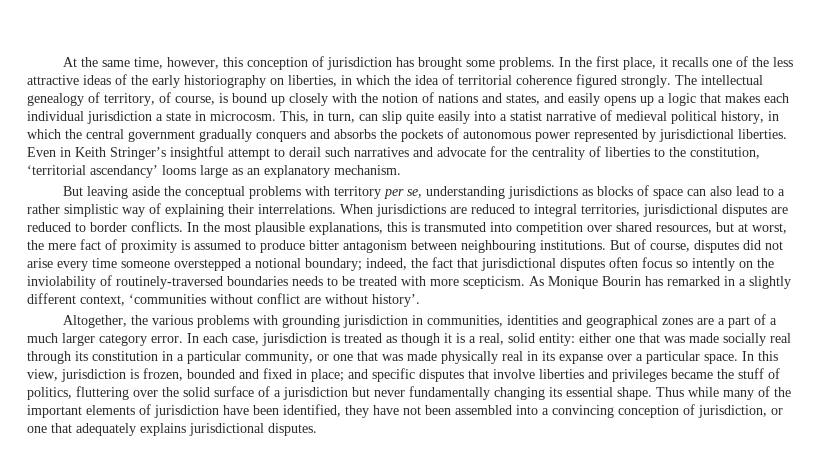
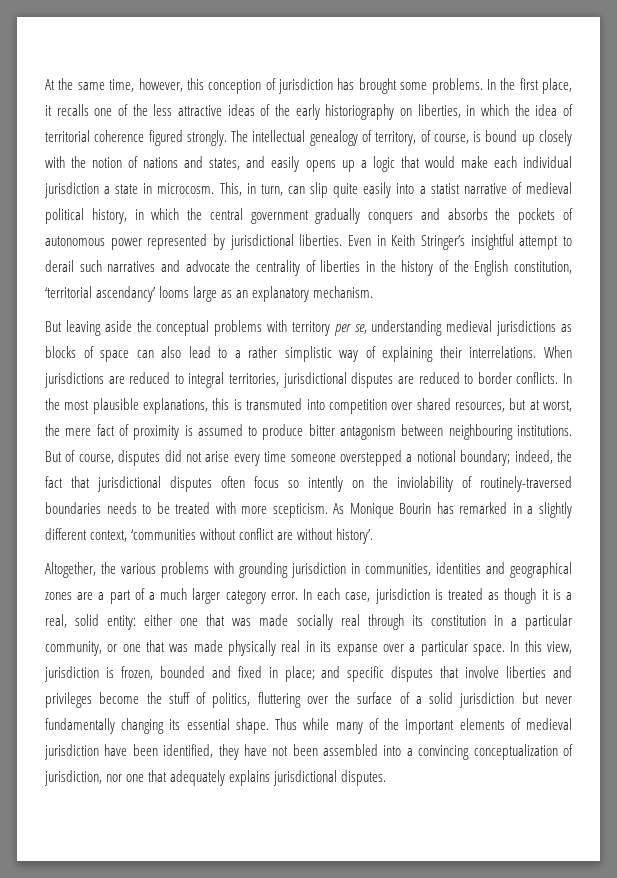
- The intellectual genealogy of territory, of course, is bound up closely with the notion of nations and states, and easily opens up a logic that makes each individual jurisdiction a state in microcosm.
+ The intellectual genealogy of territory, of course, is bound up closely with the notion of nations and states, and easily opens up a logic that would make each individual jurisdiction a state in microcosm.
- Even in Keith Stringer’s insightful attempt to derail such narratives and advocate for the centrality of liberties to the constitution, ‘territorial ascendancy’ looms large as an explanatory mechanism.
+ Even in Keith Stringer’s insightful attempt to derail such narratives and advocate the centrality of liberties in the history of the English constitution, ‘territorial ascendancy’ looms large as an explanatory mechanism.
- But leaving aside the conceptual problems with territory per se, understanding jurisdictions as blocks of space can also lead to a rather simplistic way of explaining their interrelations.
+ But leaving aside the conceptual problems with territory per se, understanding medieval jurisdictions as blocks of space can also lead to a rather simplistic way of explaining their interrelations.
- In this view, jurisdiction is frozen, bounded and fixed in place; and specific disputes that involve liberties and privileges became the stuff of politics, fluttering over the solid surface of a jurisdiction but never fundamentally changing its essential shape.
+ In this view, jurisdiction is frozen, bounded and fixed in place; and specific disputes that involve liberties and privileges become the stuff of politics, fluttering over the surface of a solid jurisdiction but never fundamentally changing its essential shape.
- Thus while many of the important elements of jurisdiction have been identified, they have not been assembled into a convincing conception of jurisdiction, or one that adequately explains jurisdictional disputes.
+ Thus while many of the important elements of medieval jurisdiction have been identified, they have not been assembled into a convincing conceptualization of jurisdiction, nor one that adequately explains jurisdictional disputes.

